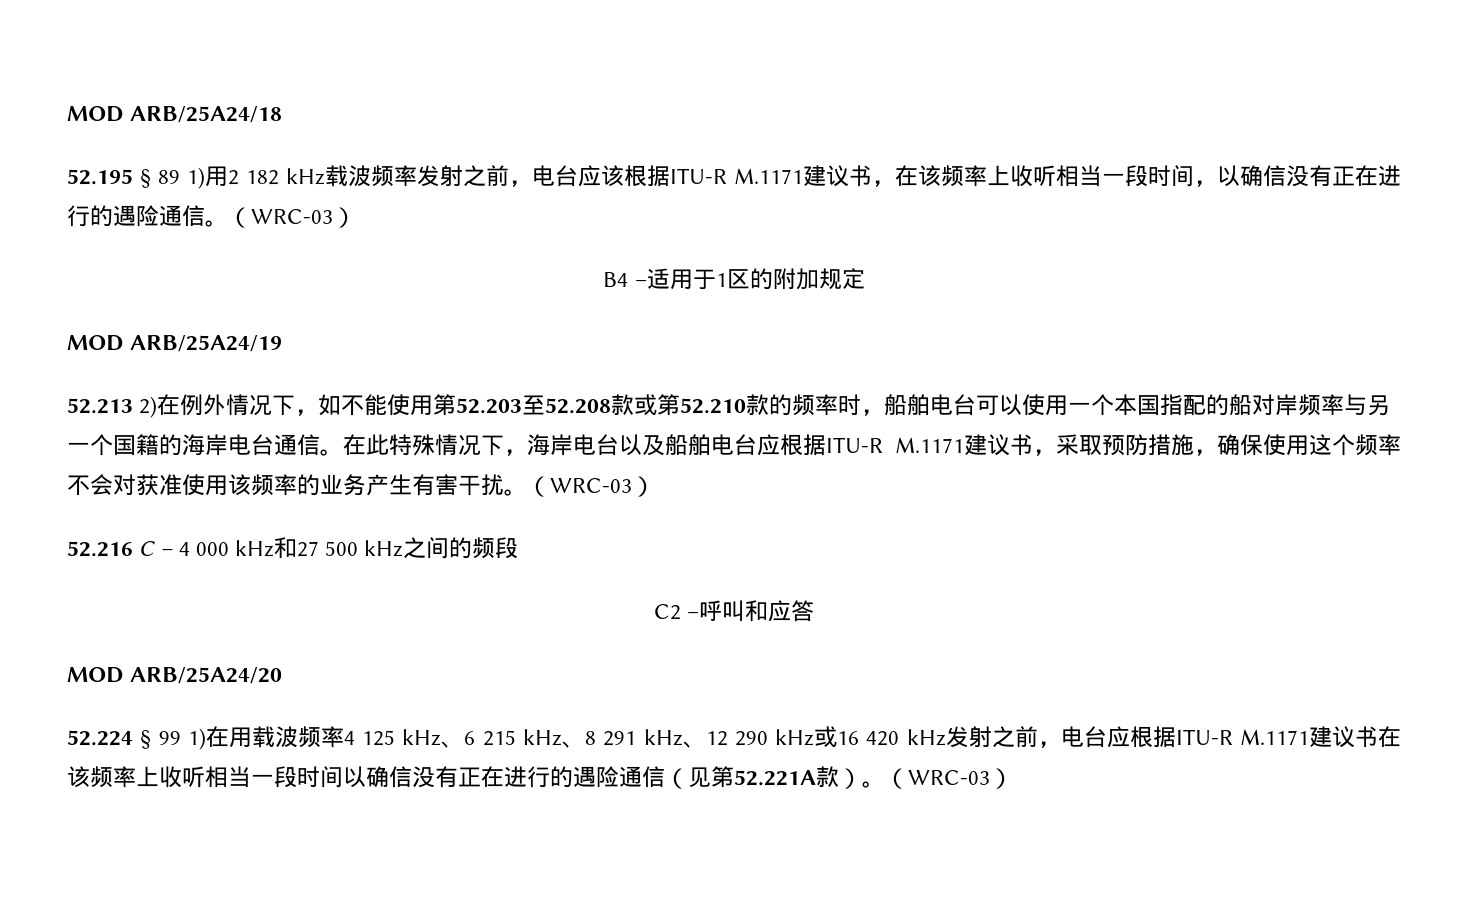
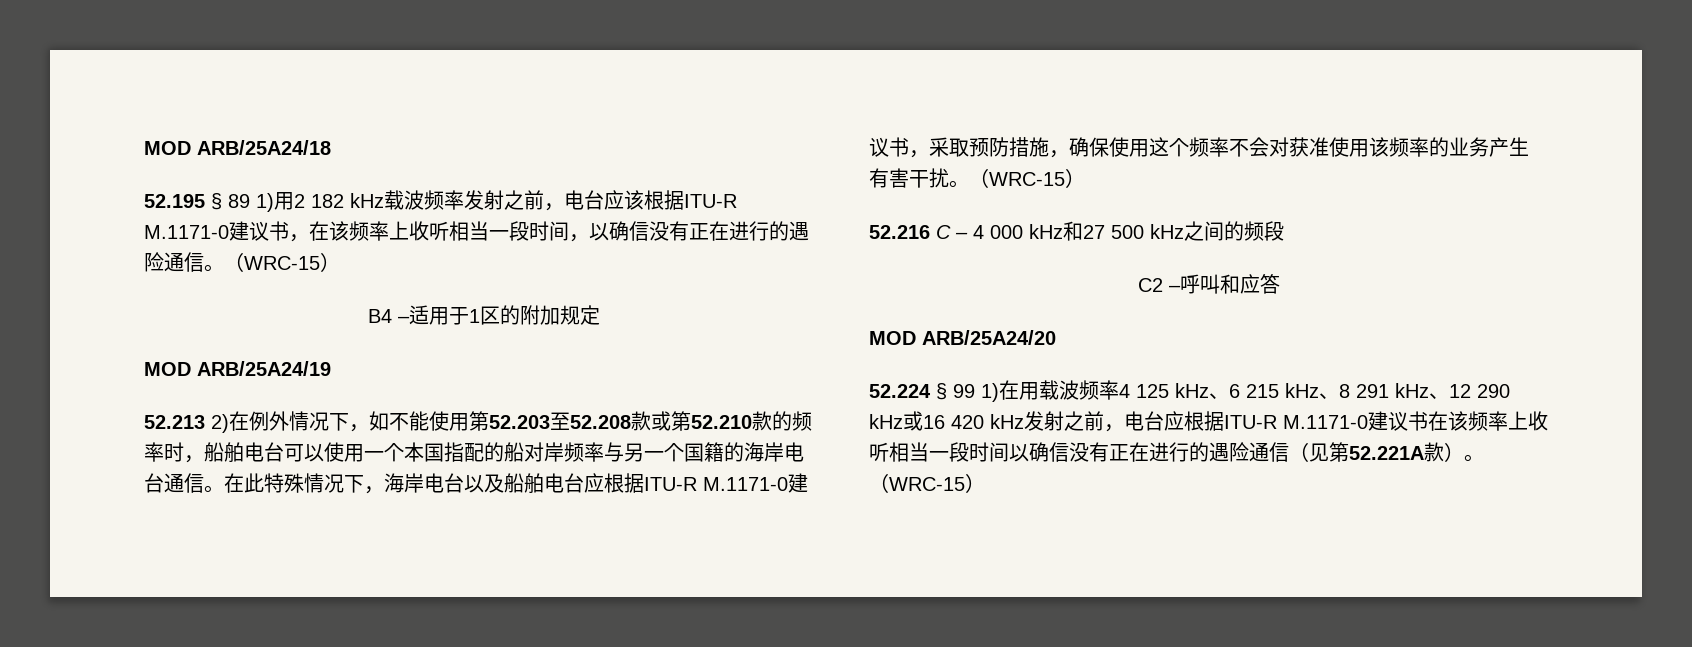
- 52.195 § 89 1)用2 182 kHz载波频率发射之前，电台应该根据ITU-R M.1171建议书，在该频率上收听相当一段时间，以确信没有正在进行的遇险通信。（WRC-03）
+ 52.195 § 89 1)用2 182 kHz载波频率发射之前，电台应该根据ITU-R M.1171-0建议书，在该频率上收听相当一段时间，以确信没有正在进行的遇险通信。（WRC-15）
- 在此特殊情况下，海岸电台以及船舶电台应根据ITU-R M.1171建议书，采取预防措施，确保使用这个频率不会对获准使用该频率的业务产生有害干扰。（WRC-03）
+ 在此特殊情况下，海岸电台以及船舶电台应根据ITU-R M.1171-0建议书，采取预防措施，确保使用这个频率不会对获准使用该频率的业务产生有害干扰。（WRC-15）
- 52.224 § 99 1)在用载波频率4 125 kHz、6 215 kHz、8 291 kHz、12 290 kHz或16 420 kHz发射之前，电台应根据ITU-R M.1171建议书在该频率上收听相当一段时间以确信没有正在进行的遇险通信（见第52.221A款）。（WRC-03）
+ 52.224 § 99 1)在用载波频率4 125 kHz、6 215 kHz、8 291 kHz、12 290 kHz或16 420 kHz发射之前，电台应根据ITU-R M.1171-0建议书在该频率上收听相当一段时间以确信没有正在进行的遇险通信（见第52.221A款）。（WRC-15）

